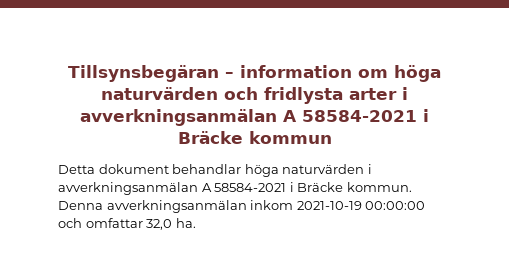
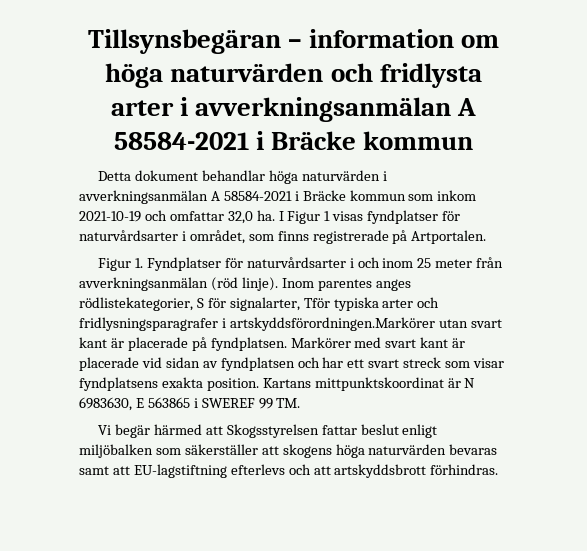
- Detta dokument behandlar höga naturvärden i avverkningsanmälan A 58584-2021 i Bräcke kommun. Denna avverkningsanmälan inkom 2021-10-19 00:00:00 och omfattar 32,0 ha.
+ Detta dokument behandlar höga naturvärden i avverkningsanmälan A 58584-2021 i Bräcke kommun som inkom 2021-10-19 och omfattar 32,0 ha.
+ I Figur 1 visas fyndplatser för naturvårdsarter i området, som finns registrerade på Artportalen.
+ Figur 1. Fyndplatser för naturvårdsarter i och inom 25 meter från avverkningsanmälan (röd linje). Inom parentes anges rödlistekategorier, S för signalarter, Tför typiska arter och fridlysningsparagrafer i artskyddsförordningen.Markörer utan svart kant är placerade på fyndplatsen. Markörer med svart kant är placerade vid sidan av fyndplatsen och har ett svart streck som visar fyndplatsens exakta position. Kartans mittpunktskoordinat är N 6983630, E 563865 i SWEREF 99 TM.
+ Vi begär härmed att Skogsstyrelsen fattar beslut enligt miljöbalken som säkerställer att skogens höga naturvärden bevaras samt att EU-lagstiftning efterlevs och att artskyddsbrott förhindras.

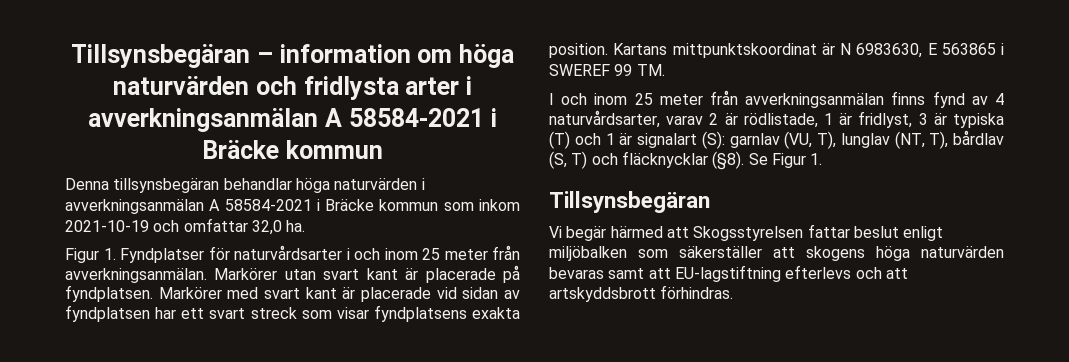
- Detta dokument behandlar höga naturvärden i avverkningsanmälan A 58584-2021 i Bräcke kommun som inkom 2021-10-19 och omfattar 32,0 ha. I Figur 1 visas fyndplatser för naturvårdsarter i området, som finns registrerade på Artportalen.
+ Denna tillsynsbegäran behandlar höga naturvärden i avverkningsanmälan A 58584-2021 i Bräcke kommun som inkom 2021-10-19 och omfattar 32,0 ha.
- Figur 1. Fyndplatser för naturvårdsarter i och inom 25 meter från avverkningsanmälan (röd linje). Inom parentes anges rödlistekategorier, S för signalarter, Tför typiska arter och fridlysningsparagrafer i artskyddsförordningen.Markörer utan svart kant är placerade på fyndplatsen.
+ Figur 1. Fyndplatser för naturvårdsarter i och inom 25 meter från avverkningsanmälan. Markörer utan svart kant är placerade på fyndplatsen.
- Markörer med svart kant är placerade vid sidan av fyndplatsen och har ett svart streck som visar fyndplatsens exakta position.
+ Markörer med svart kant är placerade vid sidan av fyndplatsen har ett svart streck som visar fyndplatsens exakta position.
+ I och inom 25 meter från avverkningsanmälan finns fynd av 4 naturvårdsarter, varav 2 är rödlistade, 1 är fridlyst, 3 är typiska (T) och 1 är signalart (S): garnlav (VU, T), lunglav (NT, T), bårdlav (S, T) och fläcknycklar (§8). Se Figur 1.
+ Tillsynsbegäran

